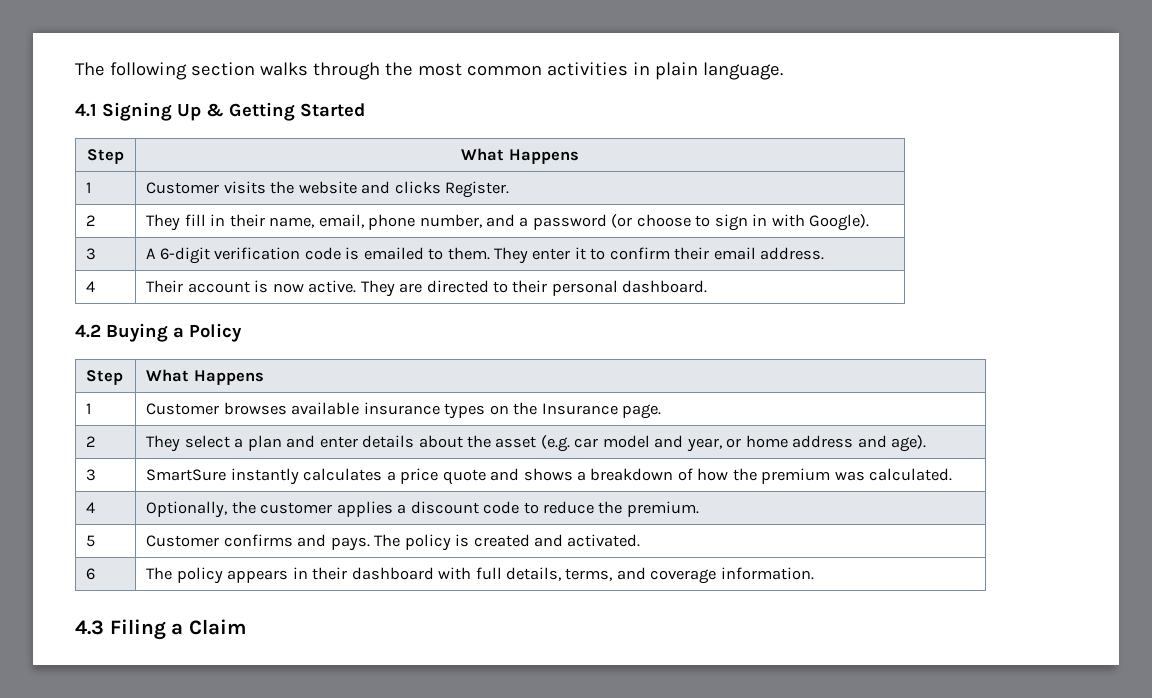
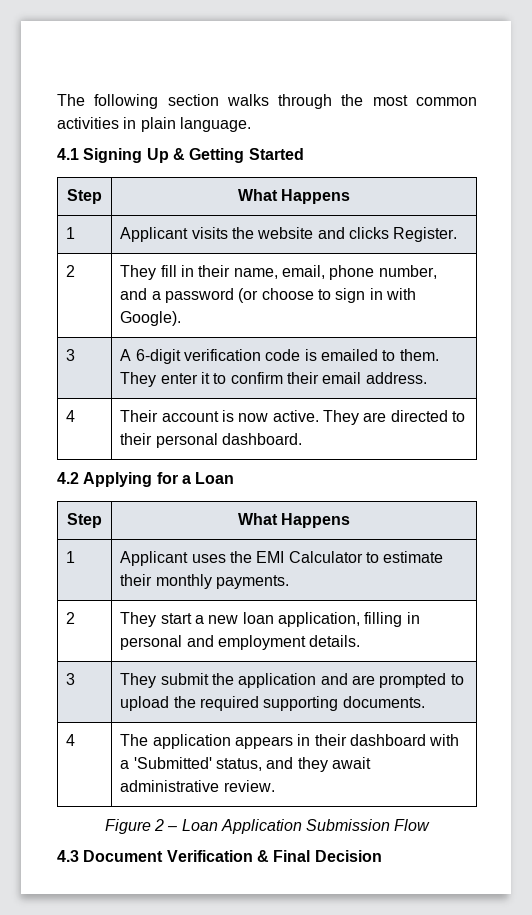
- 1 | Customer visits the website and clicks Register.
+ 1 | Applicant visits the website and clicks Register.
- 4.2 Buying a Policy
+ 4.2 Applying for a Loan
  Step | What Happens
- 1 | Customer browses available insurance types on the Insurance page.
- 2 | They select a plan and enter details about the asset (e.g. car model and year, or home address and age).
- 3 | SmartSure instantly calculates a price quote and shows a breakdown of how the premium was calculated.
- 4 | Optionally, the customer applies a discount code to reduce the premium.
- 5 | Customer confirms and pays. The policy is created and activated.
- 6 | The policy appears in their dashboard with full details, terms, and coverage information.
- 4.3 Filing a Claim
+ 1 | Applicant uses the EMI Calculator to estimate their monthly payments.
+ 2 | They start a new loan application, filling in personal and employment details.
+ 3 | They submit the application and are prompted to upload the required supporting documents.
+ 4 | The application appears in their dashboard with a 'Submitted' status, and they await administrative review.
+ Figure 2 – Loan Application Submission Flow
+ 4.3 Document Verification & Final Decision

